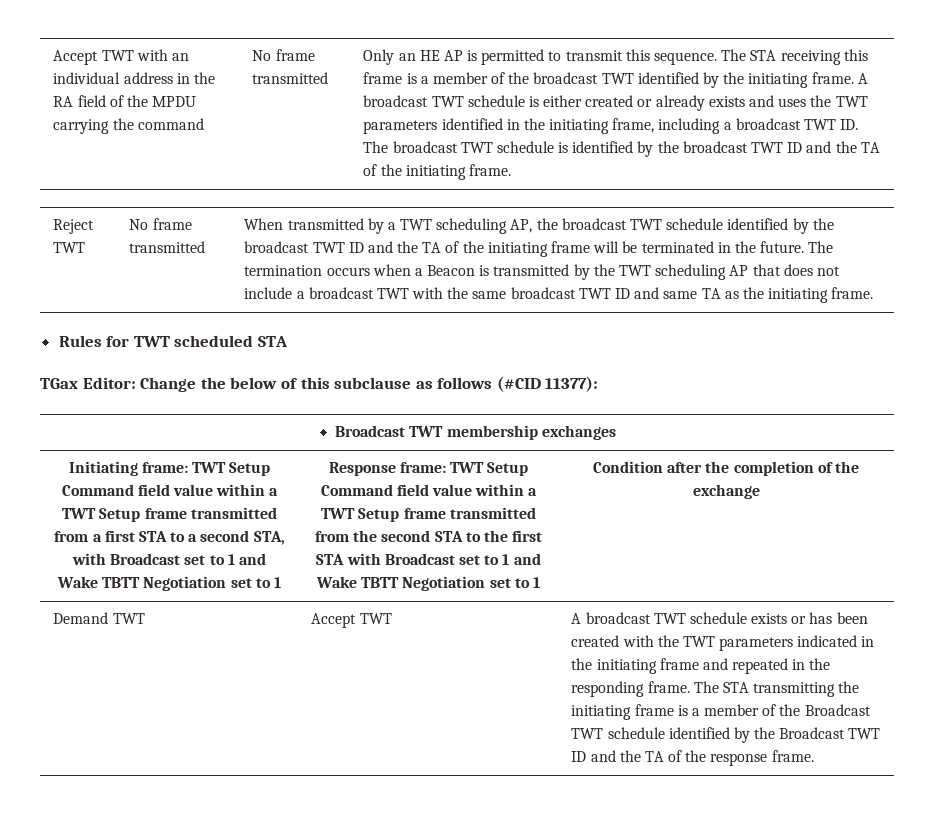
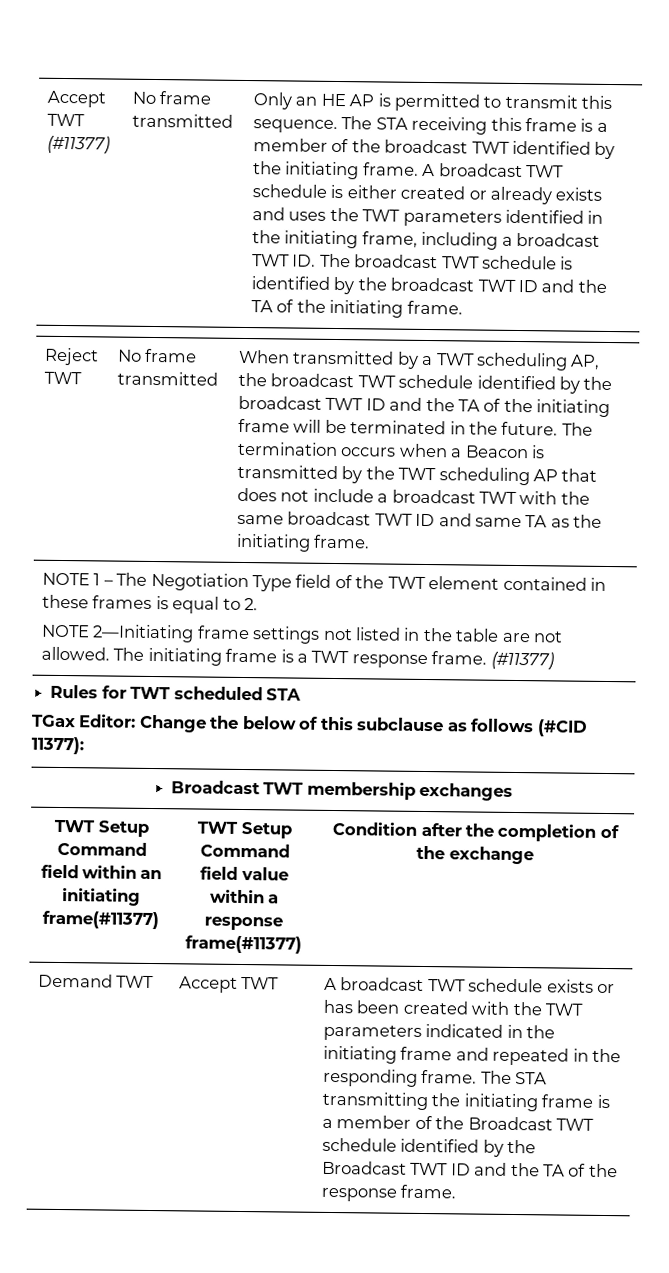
- Accept TWT with an individual address in the RA field of the MPDU carrying the command
+ Accept TWT (#11377)
+ NOTE 1 – The Negotiation Type field of the TWT element contained in these frames is equal to 2.
+ NOTE 2—Initiating frame settings not listed in the table are not allowed. The initiating frame is a TWT response frame. (#11377)
- Initiating frame: TWT Setup Command field value within a TWT Setup frame transmitted from a first STA to a second STA, with Broadcast set to 1 and Wake TBTT Negotiation set to 1 | Response frame: TWT Setup Command field value within a TWT Setup frame transmitted from the second STA to the first STA with Broadcast set to 1 and Wake TBTT Negotiation set to 1
+ TWT Setup Command field within an initiating frame(#11377) | TWT Setup Command field value within a response frame(#11377)

